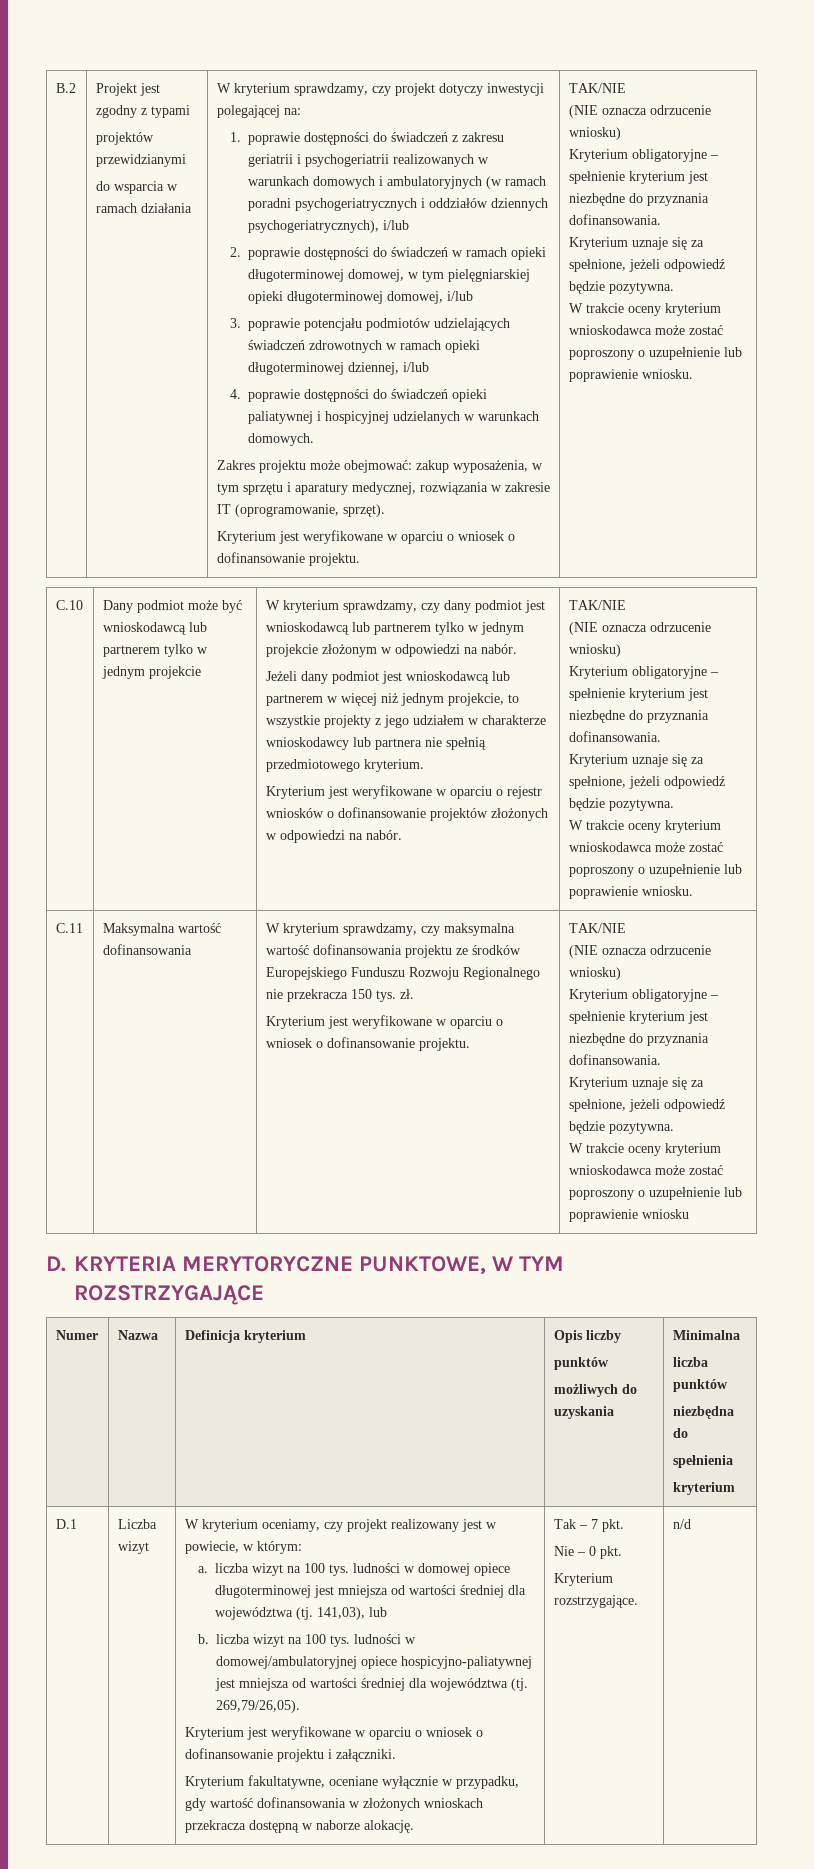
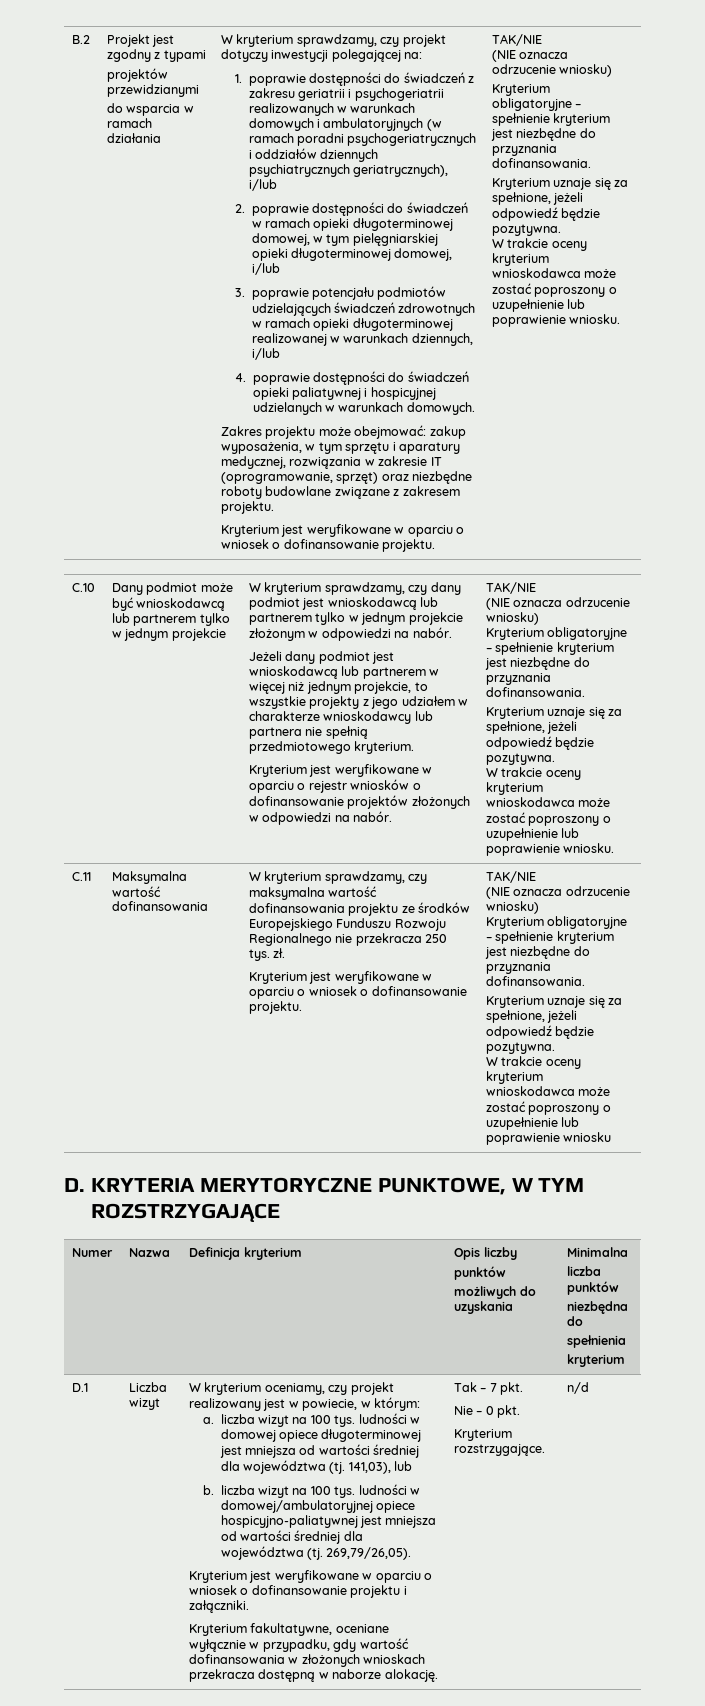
- 1. poprawie dostępności do świadczeń z zakresu geriatrii i psychogeriatrii realizowanych w warunkach domowych i ambulatoryjnych (w ramach poradni psychogeriatrycznych i oddziałów dziennych psychogeriatrycznych), i/lub
+ 1. poprawie dostępności do świadczeń z zakresu geriatrii i psychogeriatrii realizowanych w warunkach domowych i ambulatoryjnych (w ramach poradni psychogeriatrycznych i oddziałów dziennych psychiatrycznych geriatrycznych), i/lub
- 3. poprawie potencjału podmiotów udzielających świadczeń zdrowotnych w ramach opieki długoterminowej dziennej, i/lub
+ 3. poprawie potencjału podmiotów udzielających świadczeń zdrowotnych w ramach opieki długoterminowej realizowanej w warunkach dziennych, i/lub
- Zakres projektu może obejmować: zakup wyposażenia, w tym sprzętu i aparatury medycznej, rozwiązania w zakresie IT (oprogramowanie, sprzęt).
+ Zakres projektu może obejmować: zakup wyposażenia, w tym sprzętu i aparatury medycznej, rozwiązania w zakresie IT (oprogramowanie, sprzęt) oraz niezbędne roboty budowlane związane z zakresem projektu.
- W kryterium sprawdzamy, czy maksymalna wartość dofinansowania projektu ze środków Europejskiego Funduszu Rozwoju Regionalnego nie przekracza 150 tys. zł.
+ W kryterium sprawdzamy, czy maksymalna wartość dofinansowania projektu ze środków Europejskiego Funduszu Rozwoju Regionalnego nie przekracza 250 tys. zł.

